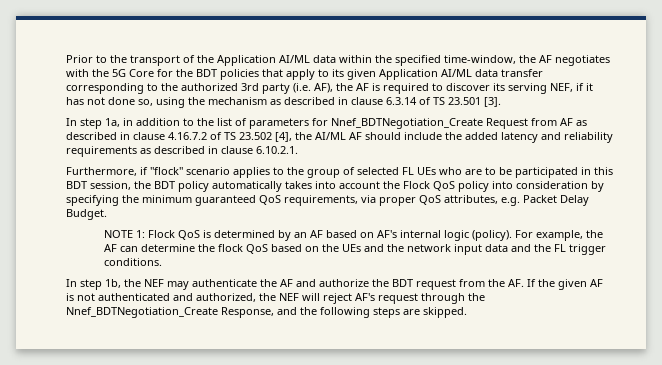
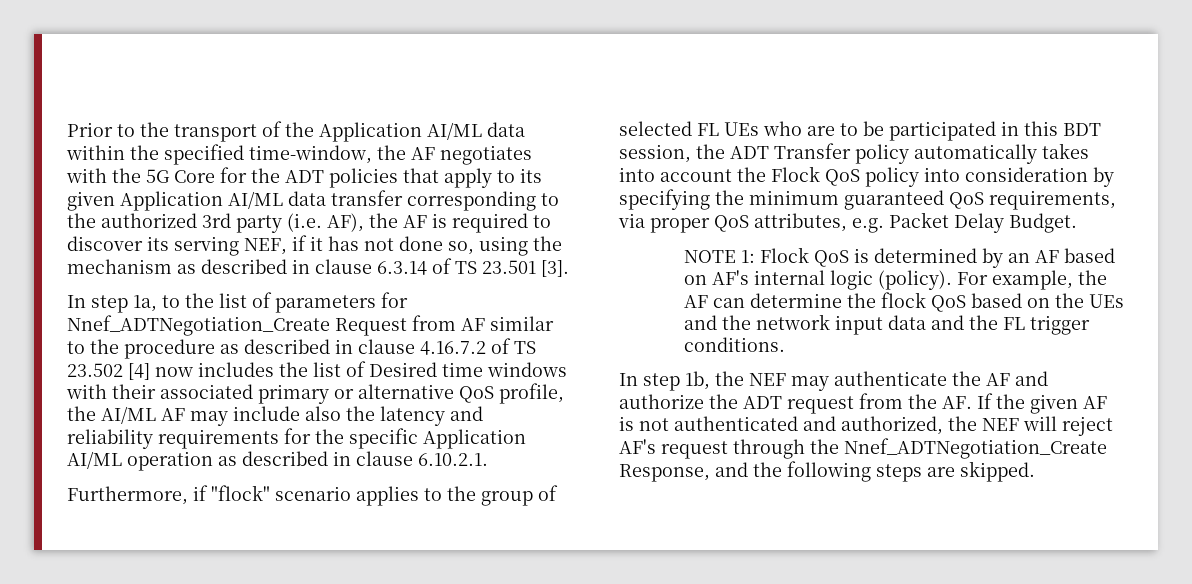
- Prior to the transport of the Application AI/ML data within the specified time-window, the AF negotiates with the 5G Core for the BDT policies that apply to its given Application AI/ML data transfer corresponding to the authorized 3rd party (i.e. AF), the AF is required to discover its serving NEF, if it has not done so, using the mechanism as described in clause 6.3.14 of TS 23.501 [3].
+ Prior to the transport of the Application AI/ML data within the specified time-window, the AF negotiates with the 5G Core for the ADT policies that apply to its given Application AI/ML data transfer corresponding to the authorized 3rd party (i.e. AF), the AF is required to discover its serving NEF, if it has not done so, using the mechanism as described in clause 6.3.14 of TS 23.501 [3].
- In step 1a, in addition to the list of parameters for Nnef_BDTNegotiation_Create Request from AF as described in clause 4.16.7.2 of TS 23.502 [4], the AI/ML AF should include the added latency and reliability requirements as described in clause 6.10.2.1.
+ In step 1a, to the list of parameters for Nnef_ADTNegotiation_Create Request from AF similar to the procedure as described in clause 4.16.7.2 of TS 23.502 [4] now includes the list of Desired time windows with their associated primary or alternative QoS profile, the AI/ML AF may include also the latency and reliability requirements for the specific Application AI/ML operation as described in clause 6.10.2.1.
- Furthermore, if "flock" scenario applies to the group of selected FL UEs who are to be participated in this BDT session, the BDT policy automatically takes into account the Flock QoS policy into consideration by specifying the minimum guaranteed QoS requirements, via proper QoS attributes, e.g. Packet Delay Budget.
+ Furthermore, if "flock" scenario applies to the group of selected FL UEs who are to be participated in this BDT session, the ADT Transfer policy automatically takes into account the Flock QoS policy into consideration by specifying the minimum guaranteed QoS requirements, via proper QoS attributes, e.g. Packet Delay Budget.
- In step 1b, the NEF may authenticate the AF and authorize the BDT request from the AF. If the given AF is not authenticated and authorized, the NEF will reject AF's request through the Nnef_BDTNegotiation_Create Response, and the following steps are skipped.
+ In step 1b, the NEF may authenticate the AF and authorize the ADT request from the AF. If the given AF is not authenticated and authorized, the NEF will reject AF's request through the Nnef_ADTNegotiation_Create Response, and the following steps are skipped.

